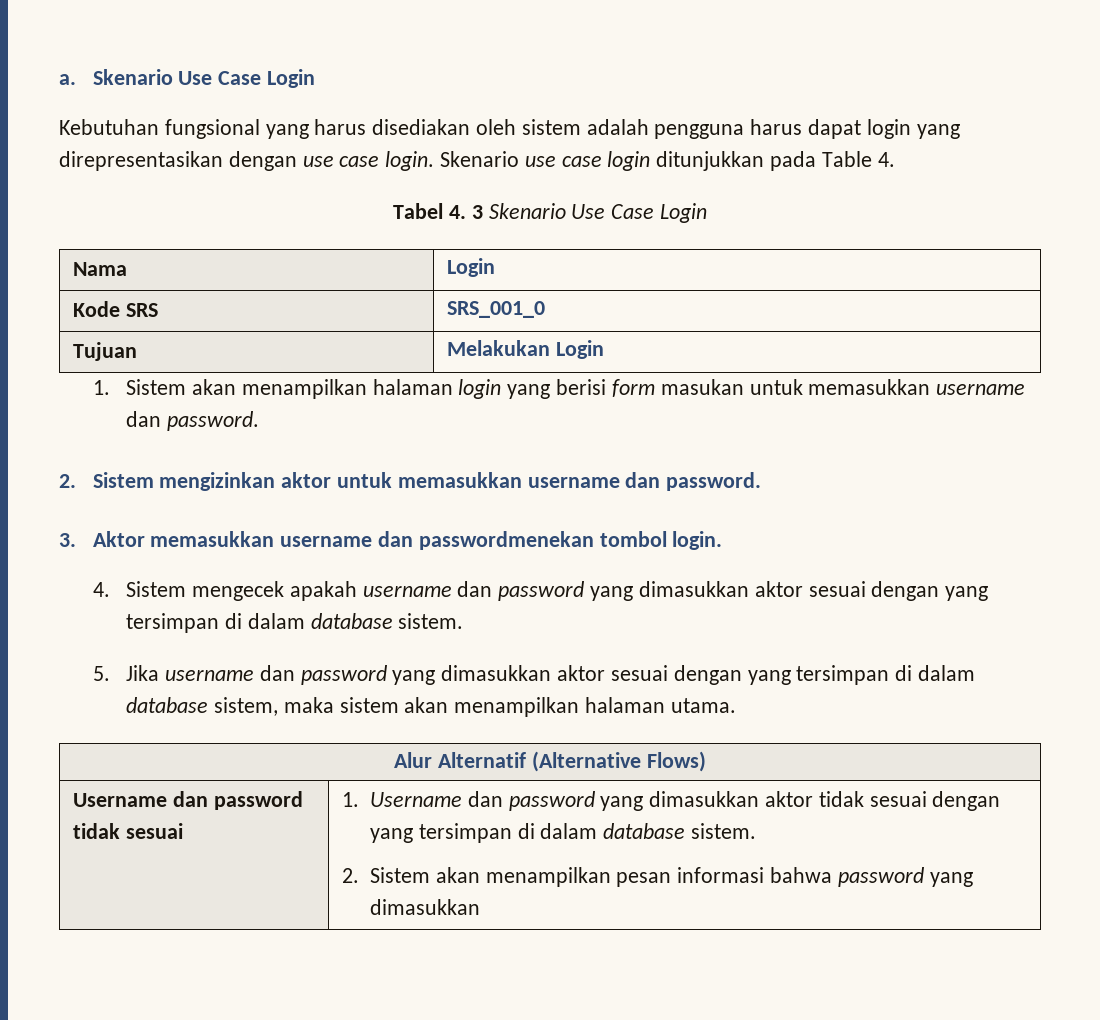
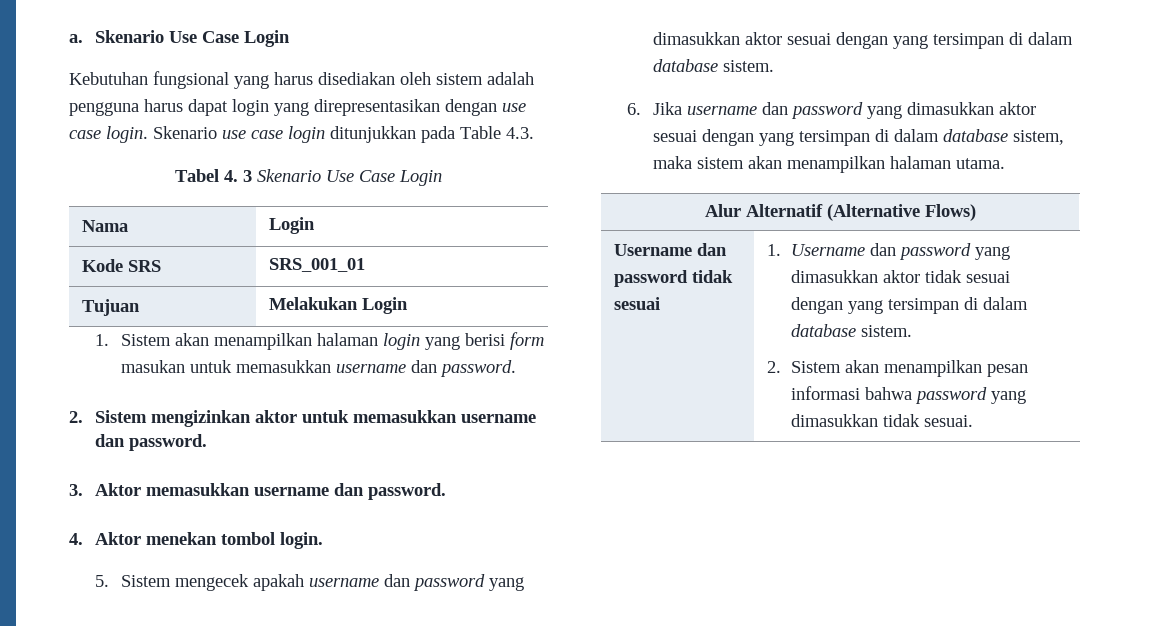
- Skenario use case login ditunjukkan pada Table 4.
+ Skenario use case login ditunjukkan pada Table 4.3.
- Kode SRS | SRS_001_0
+ Kode SRS | SRS_001_01
- 3. Aktor memasukkan username dan passwordmenekan tombol login.
+ 3. Aktor memasukkan username dan password.
+ 4. Aktor menekan tombol login.
- 4. Sistem mengecek apakah username dan password yang dimasukkan aktor sesuai dengan yang tersimpan di dalam database sistem.
+ 5. Sistem mengecek apakah username dan password yang dimasukkan aktor sesuai dengan yang tersimpan di dalam database sistem.
- 5. Jika username dan password yang dimasukkan aktor sesuai dengan yang tersimpan di dalam database sistem, maka sistem akan menampilkan halaman utama.
+ 6. Jika username dan password yang dimasukkan aktor sesuai dengan yang tersimpan di dalam database sistem, maka sistem akan menampilkan halaman utama.
  Username dan password tidak sesuai | 1. Username dan password yang dimasukkan aktor tidak sesuai dengan yang tersimpan di dalam database sistem.
- 2. Sistem akan menampilkan pesan informasi bahwa password yang dimasukkan
+ 2. Sistem akan menampilkan pesan informasi bahwa password yang dimasukkan tidak sesuai.

